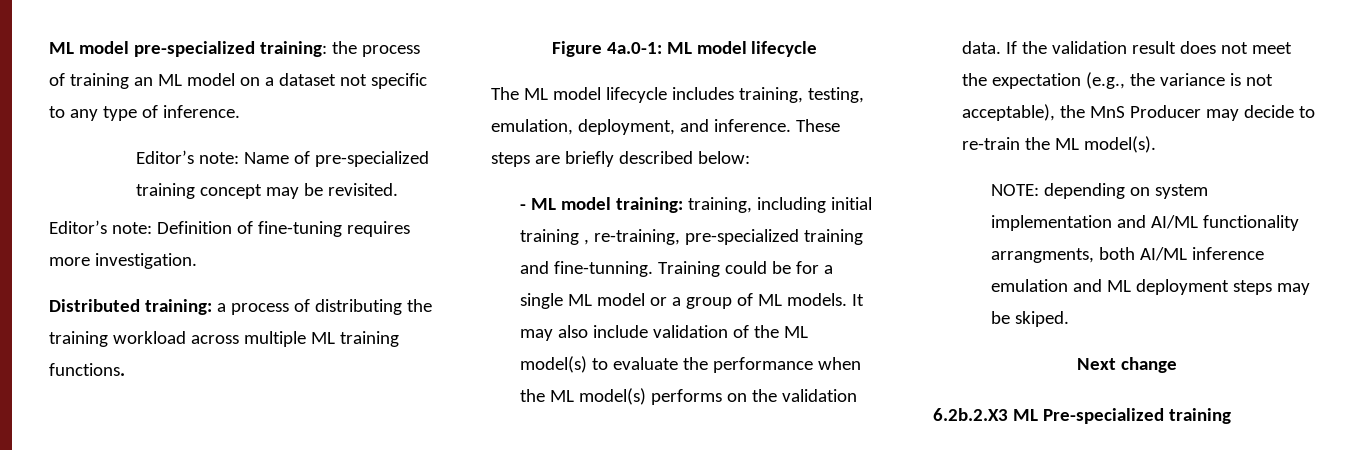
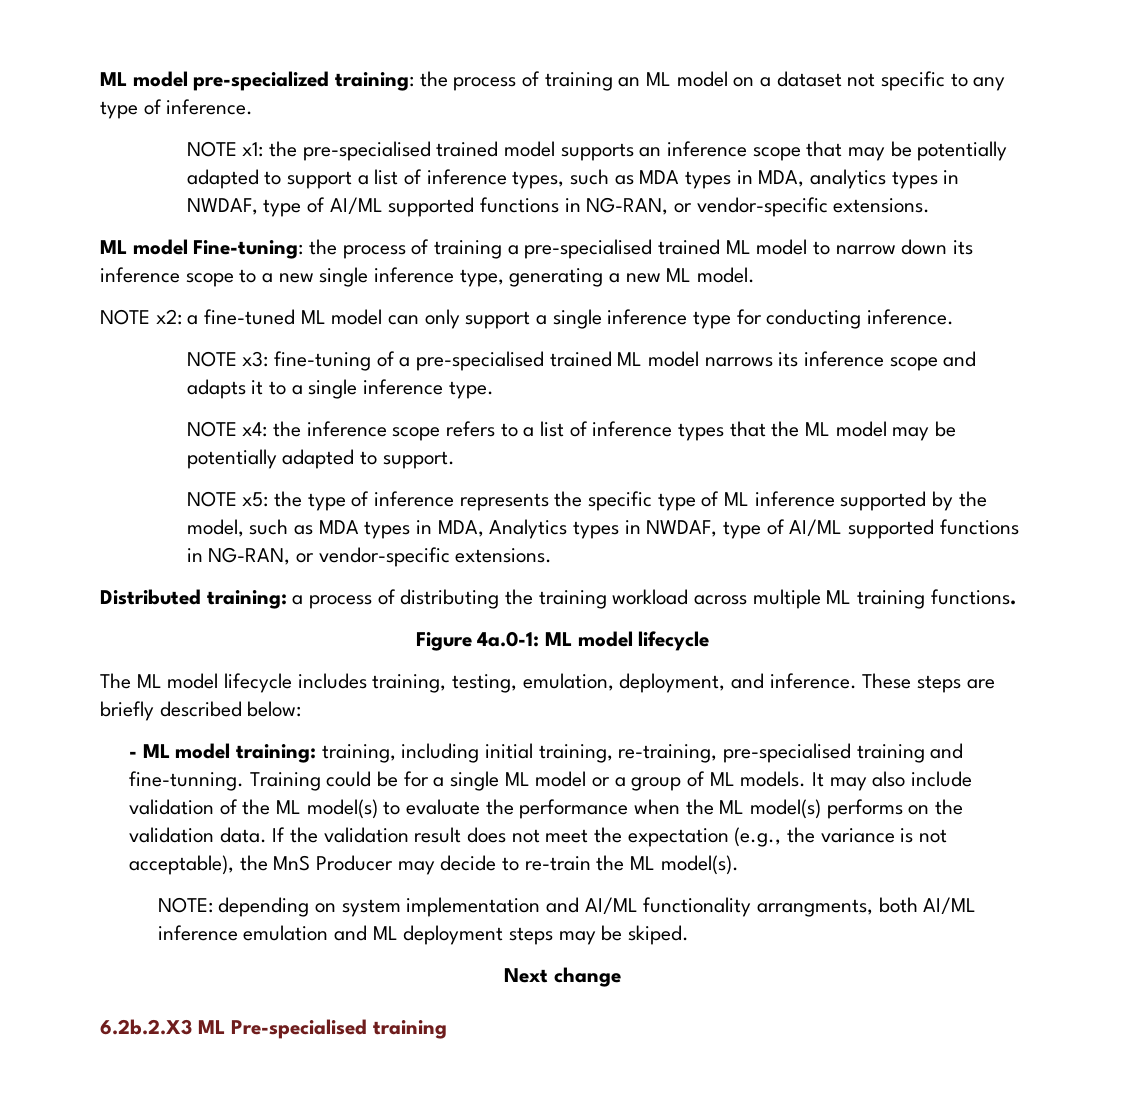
- Editor’s note: Name of pre-specialized training concept may be revisited.
- Editor’s note: Definition of fine-tuning requires more investigation.
+ NOTE x1: the pre-specialised trained model supports an inference scope that may be potentially adapted to support a list of inference types, such as MDA types in MDA, analytics types in NWDAF, type of AI/ML supported functions in NG-RAN, or vendor-specific extensions.
+ ML model Fine-tuning: the process of training a pre-specialised trained ML model to narrow down its inference scope to a new single inference type, generating a new ML model.
+ NOTE x2: a fine-tuned ML model can only support a single inference type for conducting inference.
+ NOTE x3: fine-tuning of a pre-specialised trained ML model narrows its inference scope and adapts it to a single inference type.
+ NOTE x4: the inference scope refers to a list of inference types that the ML model may be potentially adapted to support.
+ NOTE x5: the type of inference represents the specific type of ML inference supported by the model, such as MDA types in MDA, Analytics types in NWDAF, type of AI/ML supported functions in NG-RAN, or vendor-specific extensions.
- - ML model training: training, including initial training , re-training, pre-specialized training and fine-tunning.
+ - ML model training: training, including initial training, re-training, pre-specialised training and fine-tunning.
- 6.2b.2.X3 ML Pre-specialized training
+ 6.2b.2.X3 ML Pre-specialised training

